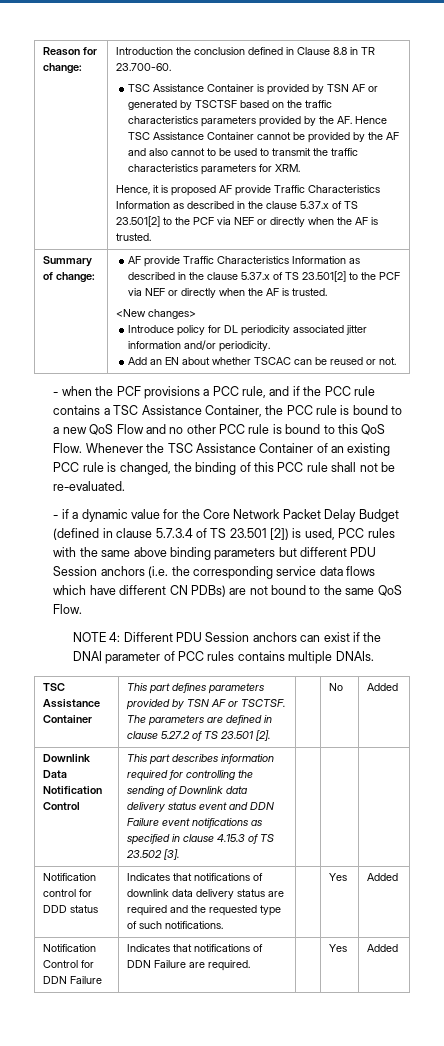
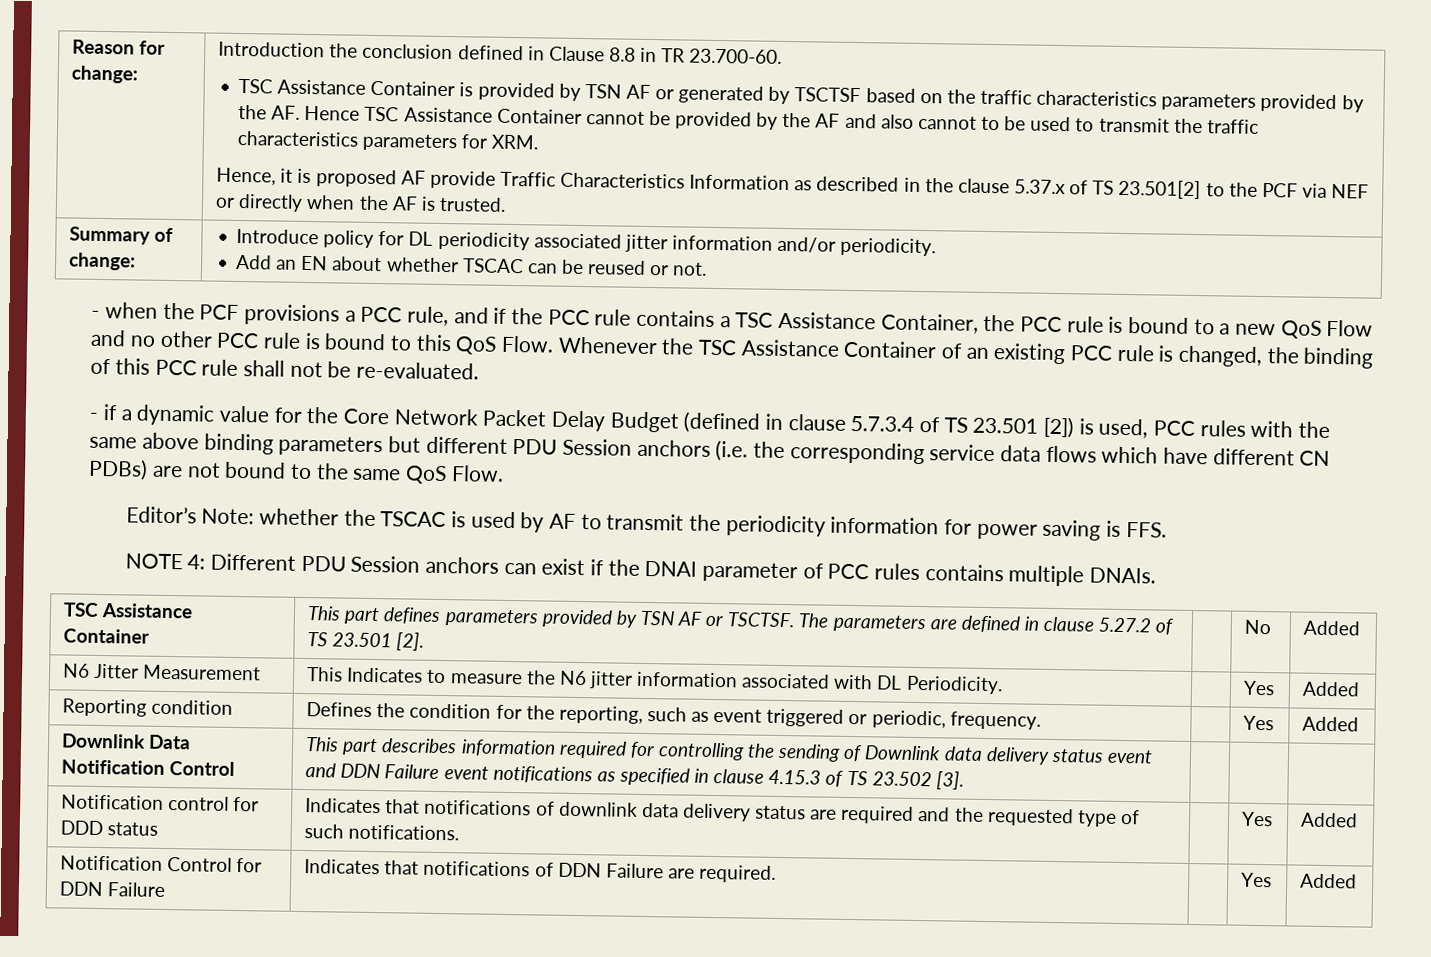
- Summary of change: | AF provide Traffic Characteristics Information as described in the clause 5.37.x of TS 23.501[2] to the PCF via NEF or directly when the AF is trusted.
- <New changes>
+ Summary of change:
+ Editor’s Note: whether the TSCAC is used by AF to transmit the periodicity information for power saving is FFS.
+ N6 Jitter Measurement | This Indicates to measure the N6 jitter information associated with DL Periodicity. | | Yes | Added
+ Reporting condition | Defines the condition for the reporting, such as event triggered or periodic, frequency. | | Yes | Added

